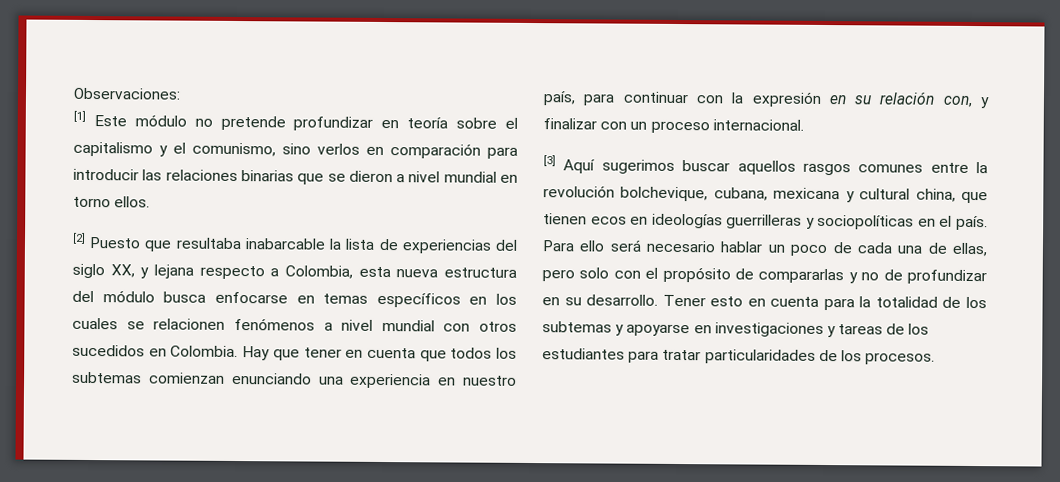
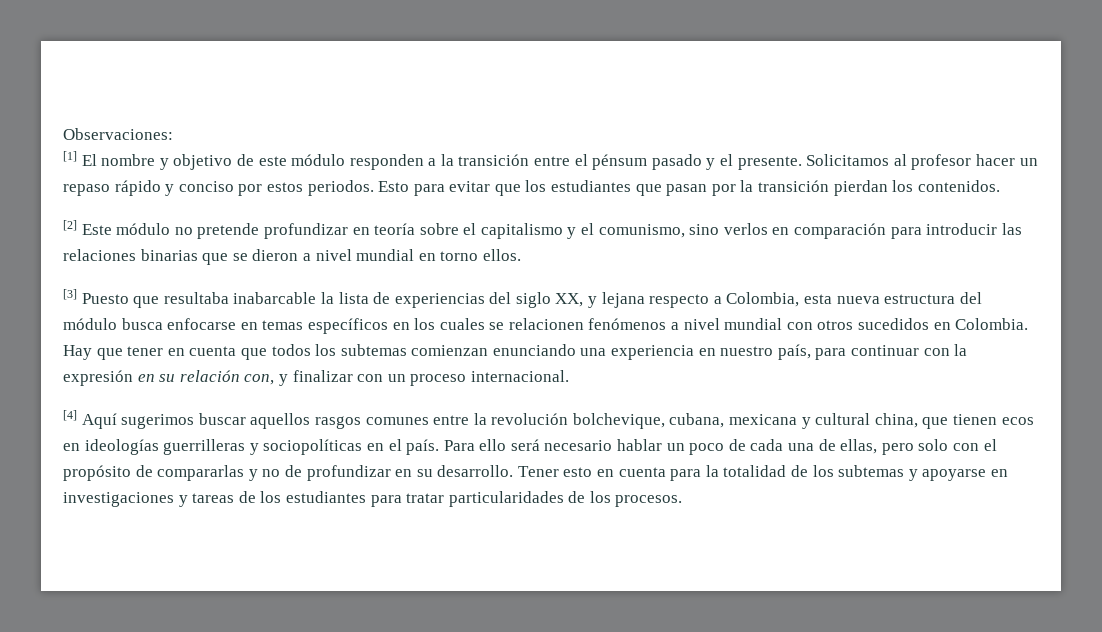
- [1] Este módulo no pretende profundizar en teoría sobre el capitalismo y el comunismo, sino verlos en comparación para introducir las relaciones binarias que se dieron a nivel mundial en torno ellos.
+ [1] El nombre y objetivo de este módulo responden a la transición entre el pénsum pasado y el presente. Solicitamos al profesor hacer un repaso rápido y conciso por estos periodos. Esto para evitar que los estudiantes que pasan por la transición pierdan los contenidos.
+ [2] Este módulo no pretende profundizar en teoría sobre el capitalismo y el comunismo, sino verlos en comparación para introducir las relaciones binarias que se dieron a nivel mundial en torno ellos.
- [2] Puesto que resultaba inabarcable la lista de experiencias del siglo XX, y lejana respecto a Colombia, esta nueva estructura del módulo busca enfocarse en temas específicos en los cuales se relacionen fenómenos a nivel mundial con otros sucedidos en Colombia.
+ [3] Puesto que resultaba inabarcable la lista de experiencias del siglo XX, y lejana respecto a Colombia, esta nueva estructura del módulo busca enfocarse en temas específicos en los cuales se relacionen fenómenos a nivel mundial con otros sucedidos en Colombia.
- [3] Aquí sugerimos buscar aquellos rasgos comunes entre la revolución bolchevique, cubana, mexicana y cultural china, que tienen ecos en ideologías guerrilleras y sociopolíticas en el país.
+ [4] Aquí sugerimos buscar aquellos rasgos comunes entre la revolución bolchevique, cubana, mexicana y cultural china, que tienen ecos en ideologías guerrilleras y sociopolíticas en el país.

